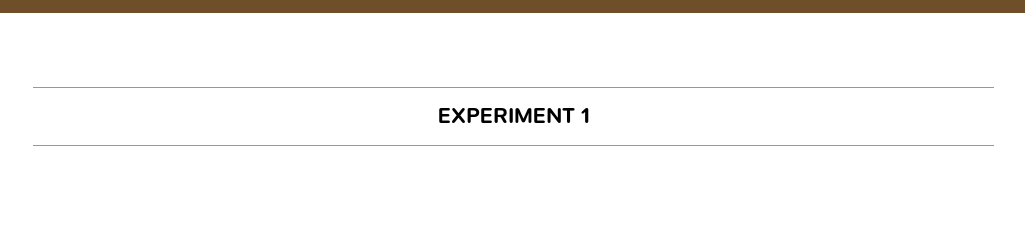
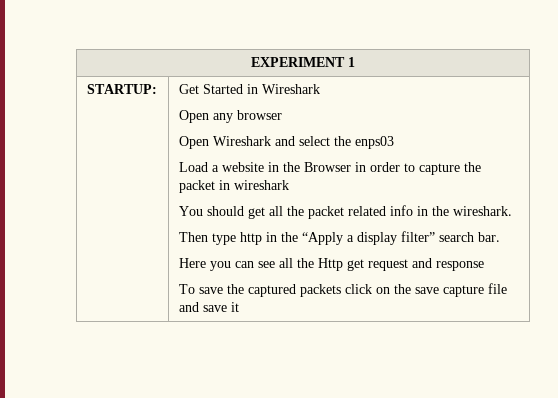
+ STARTUP: | Get Started in Wireshark
+ Open any browser
+ Open Wireshark and select the enps03
+ Load a website in the Browser in order to capture the packet in wireshark
+ You should get all the packet related info in the wireshark.
+ Then type http in the “Apply a display filter” search bar.
+ Here you can see all the Http get request and response
+ To save the captured packets click on the save capture file and save it

